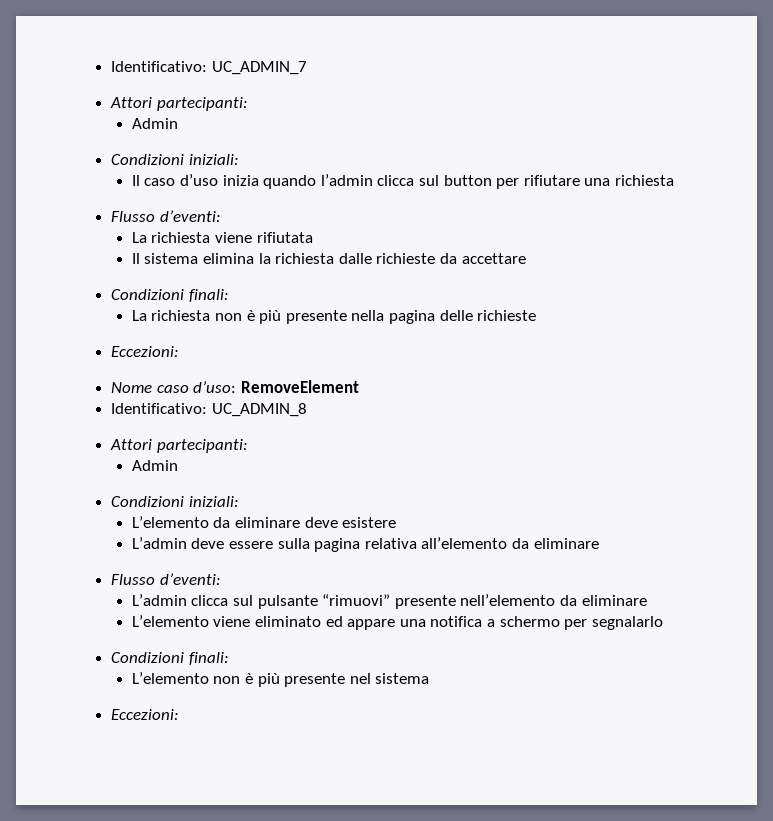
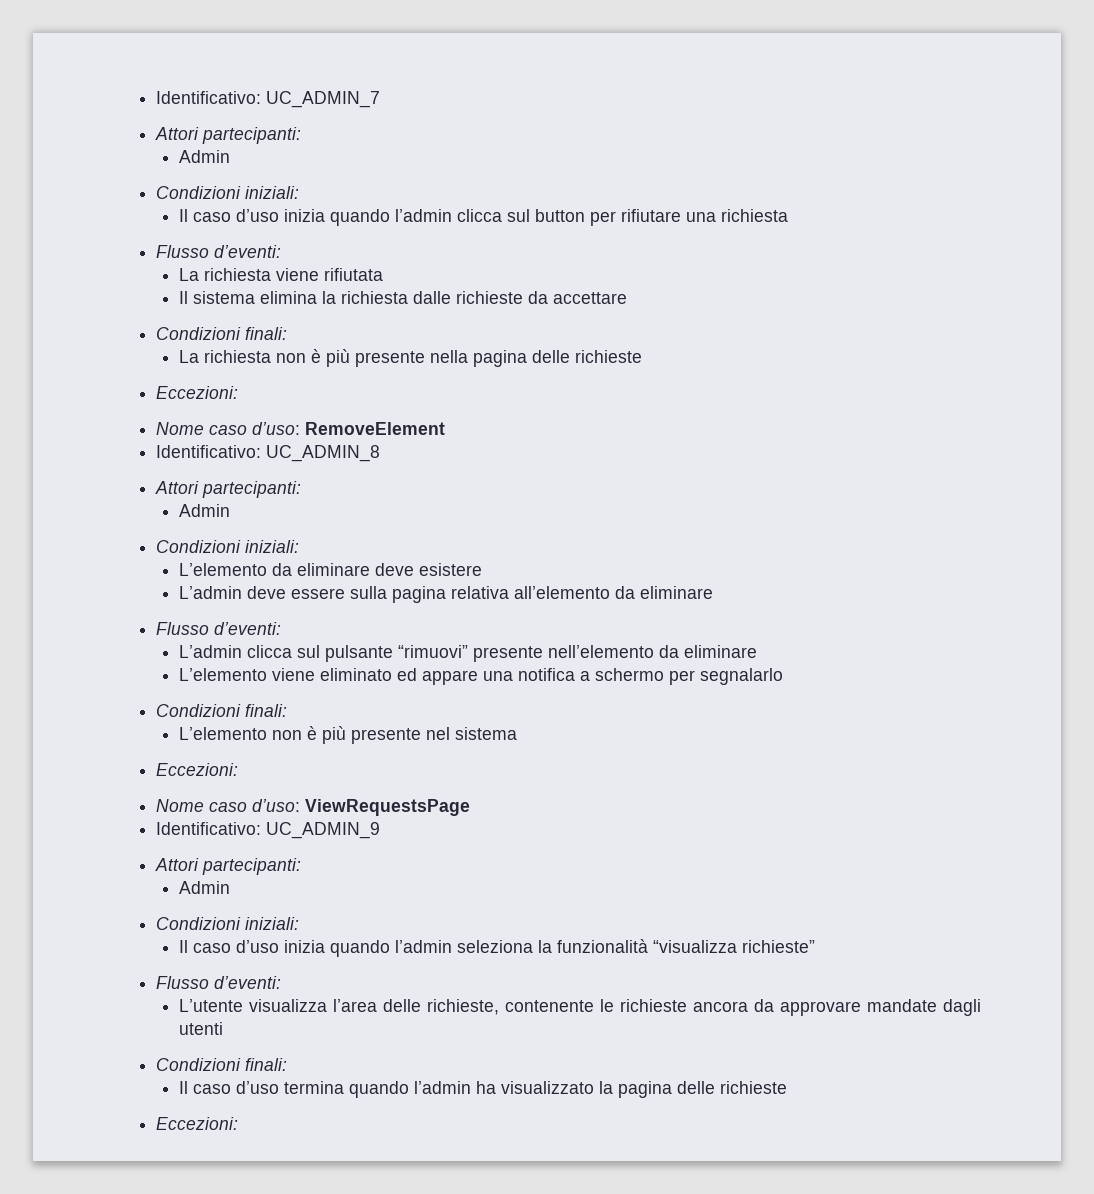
+ Nome caso d’uso: ViewRequestsPage
+ Identificativo: UC_ADMIN_9
+ Attori partecipanti:
+ Admin
+ Condizioni iniziali:
+ Il caso d’uso inizia quando l’admin seleziona la funzionalità “visualizza richieste”
+ Flusso d’eventi:
+ L’utente visualizza l’area delle richieste, contenente le richieste ancora da approvare mandate dagli utenti
+ Condizioni finali:
+ Il caso d’uso termina quando l’admin ha visualizzato la pagina delle richieste
+ Eccezioni:

